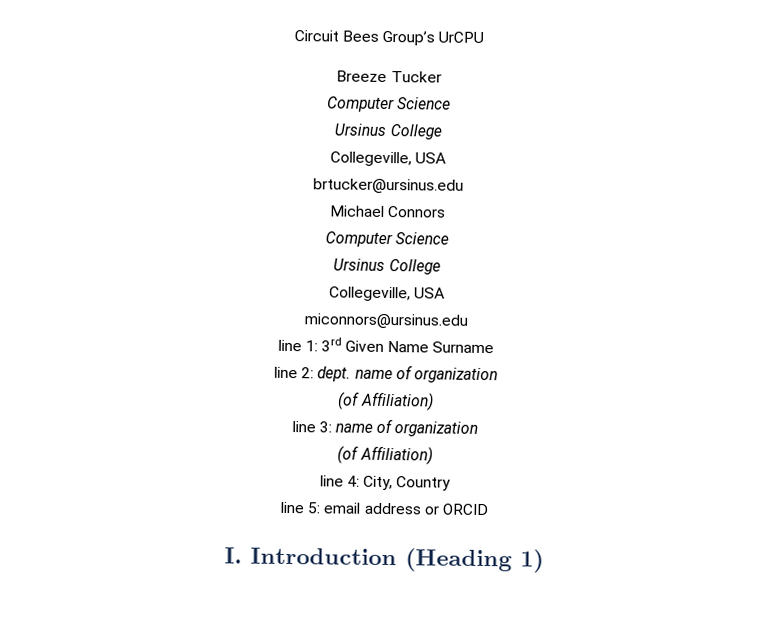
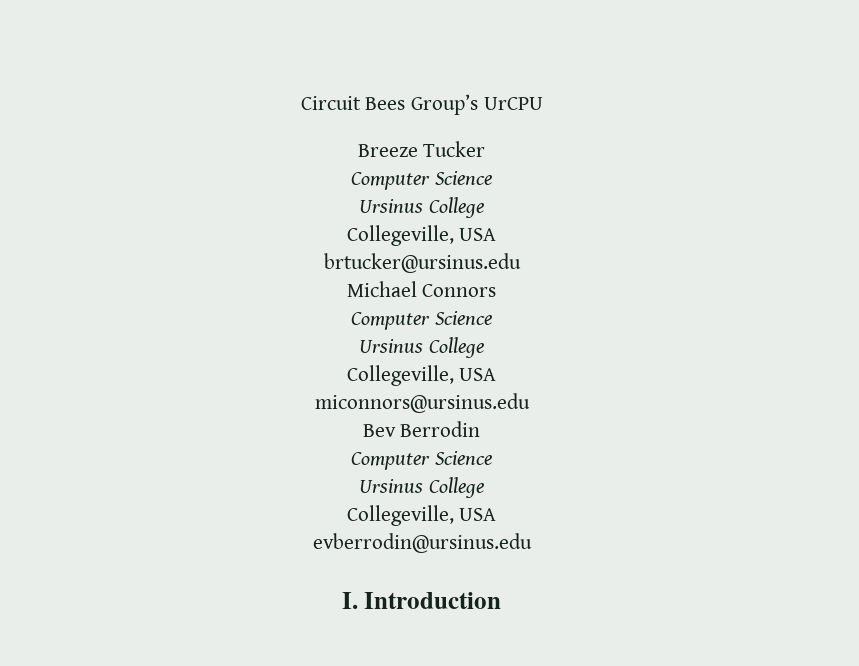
- line 1: 3rd Given Name Surname
- line 2: dept. name of organization
- (of Affiliation)
- line 3: name of organization
- (of Affiliation)
- line 4: City, Country
- line 5: email address or ORCID
+ Bev Berrodin
+ Computer Science
+ Ursinus College
+ Collegeville, USA
+ evberrodin@ursinus.edu
- I. Introduction (Heading 1)
+ I. Introduction

